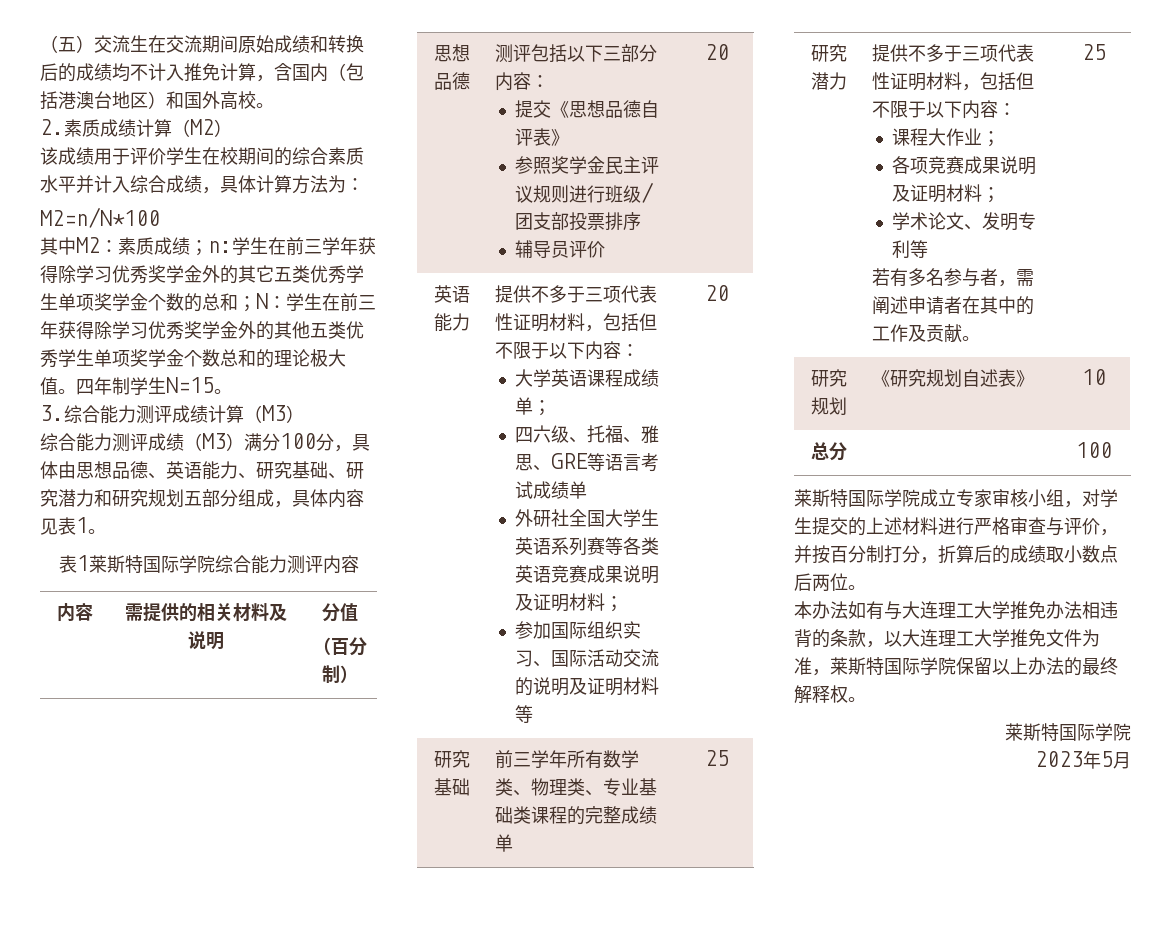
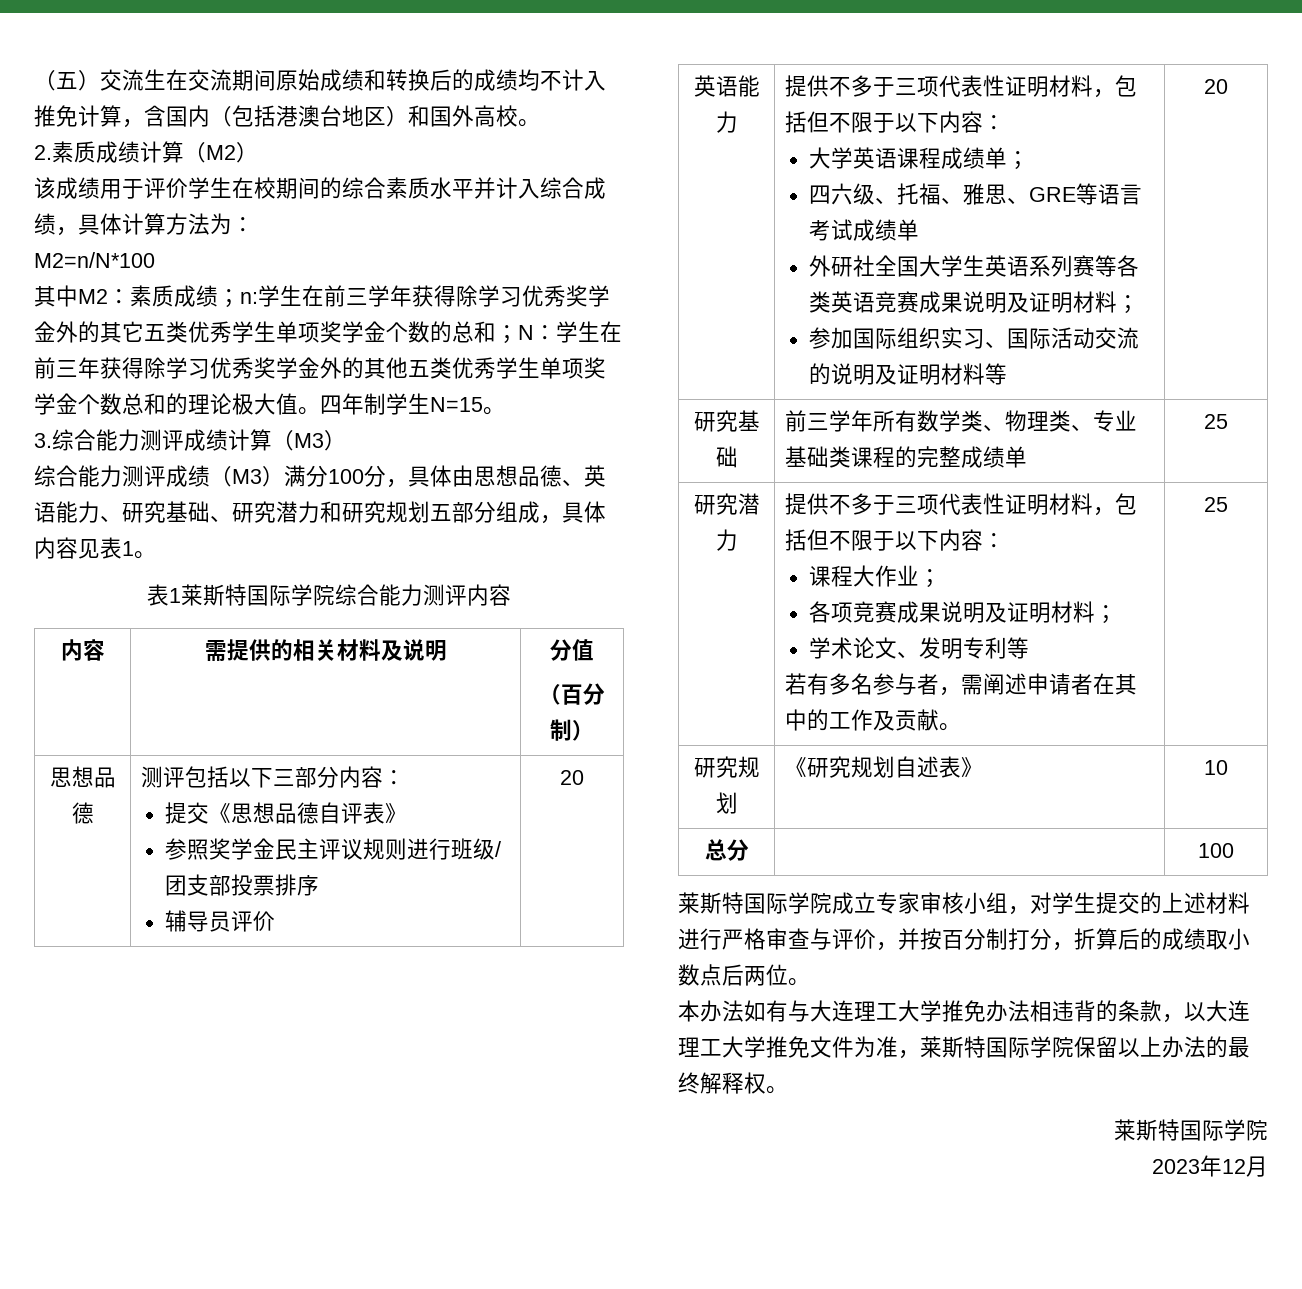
- 2023年5月
+ 2023年12月

